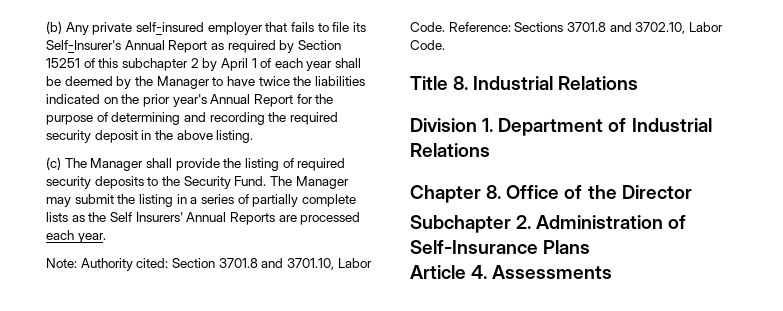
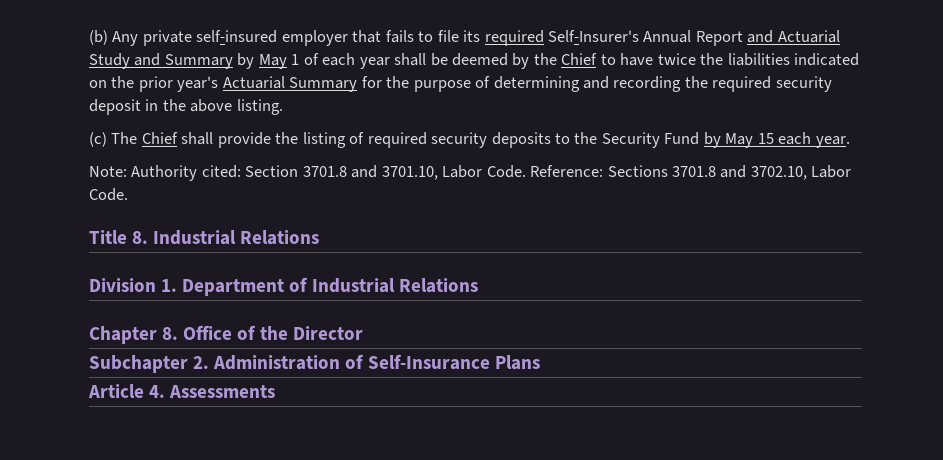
- (b) Any private self-insured employer that fails to file its Self-Insurer's Annual Report as required by Section 15251 of this subchapter 2 by April 1 of each year shall be deemed by the Manager to have twice the liabilities indicated on the prior year's Annual Report for the purpose of determining and recording the required security deposit in the above listing.
+ (b) Any private self-insured employer that fails to file its required Self-Insurer's Annual Report and Actuarial Study and Summary by May 1 of each year shall be deemed by the Chief to have twice the liabilities indicated on the prior year's Actuarial Summary for the purpose of determining and recording the required security deposit in the above listing.
- (c) The Manager shall provide the listing of required security deposits to the Security Fund. The Manager may submit the listing in a series of partially complete lists as the Self Insurers' Annual Reports are processed each year.
+ (c) The Chief shall provide the listing of required security deposits to the Security Fund by May 15 each year.

